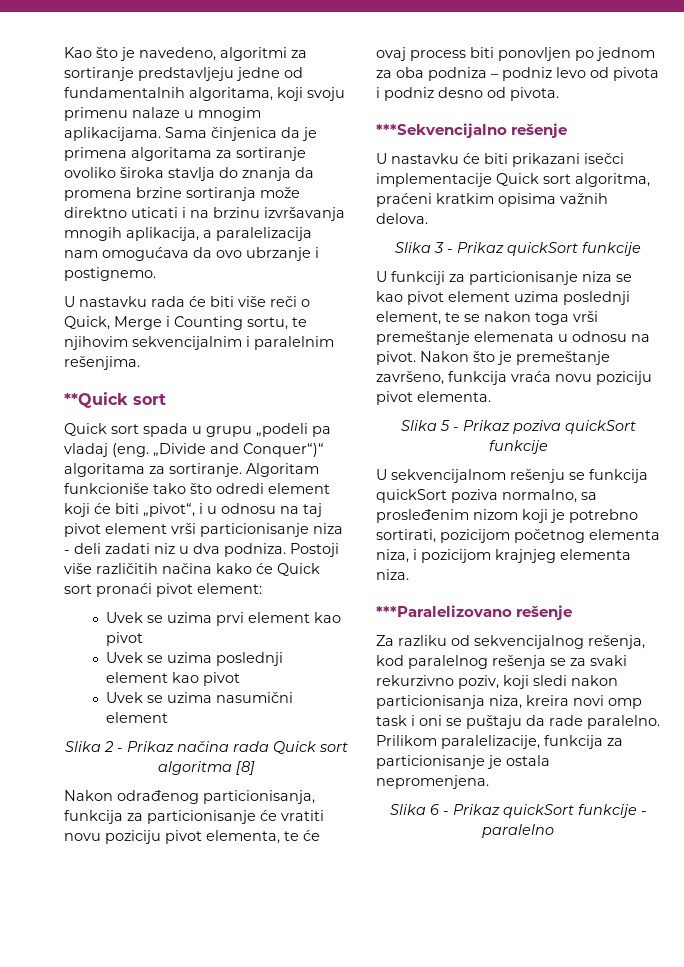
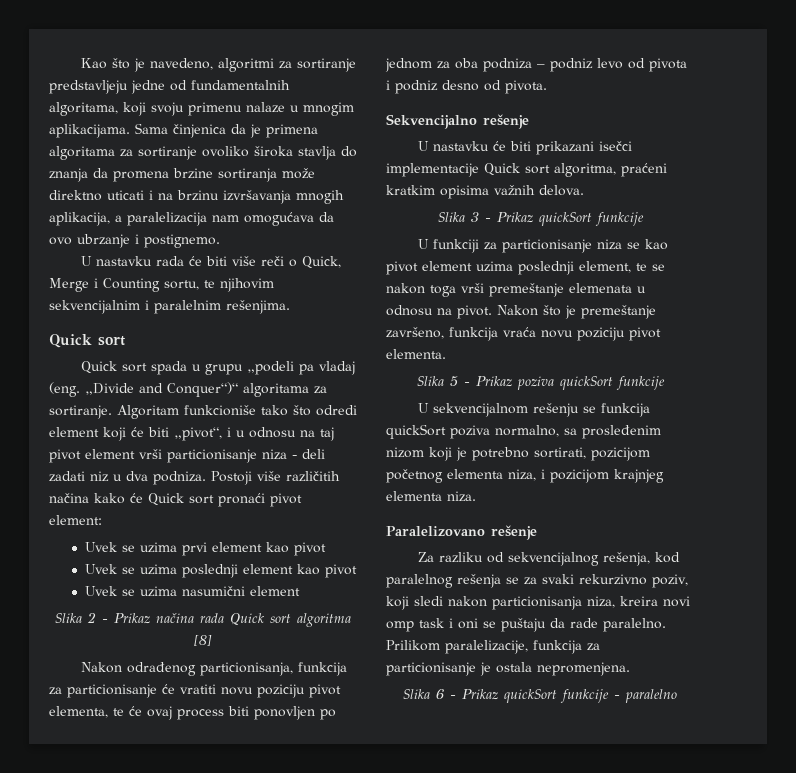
  U nastavku rada će biti više reči o Quick, Merge i Counting sortu, te njihovim sekvencijalnim i paralelnim rešenjima.
- **Quick sort
+ Quick sort
- ***Sekvencijalno rešenje
+ Sekvencijalno rešenje
- ***Paralelizovano rešenje
+ Paralelizovano rešenje

